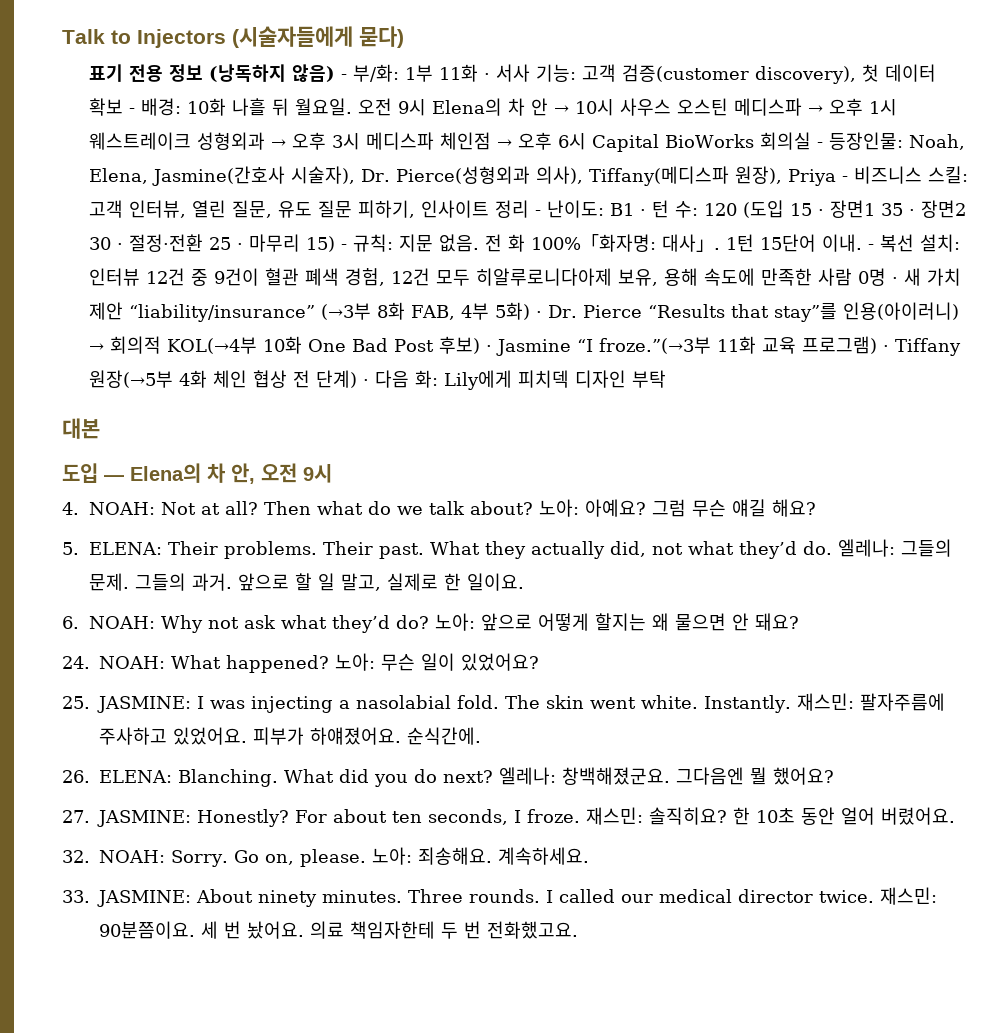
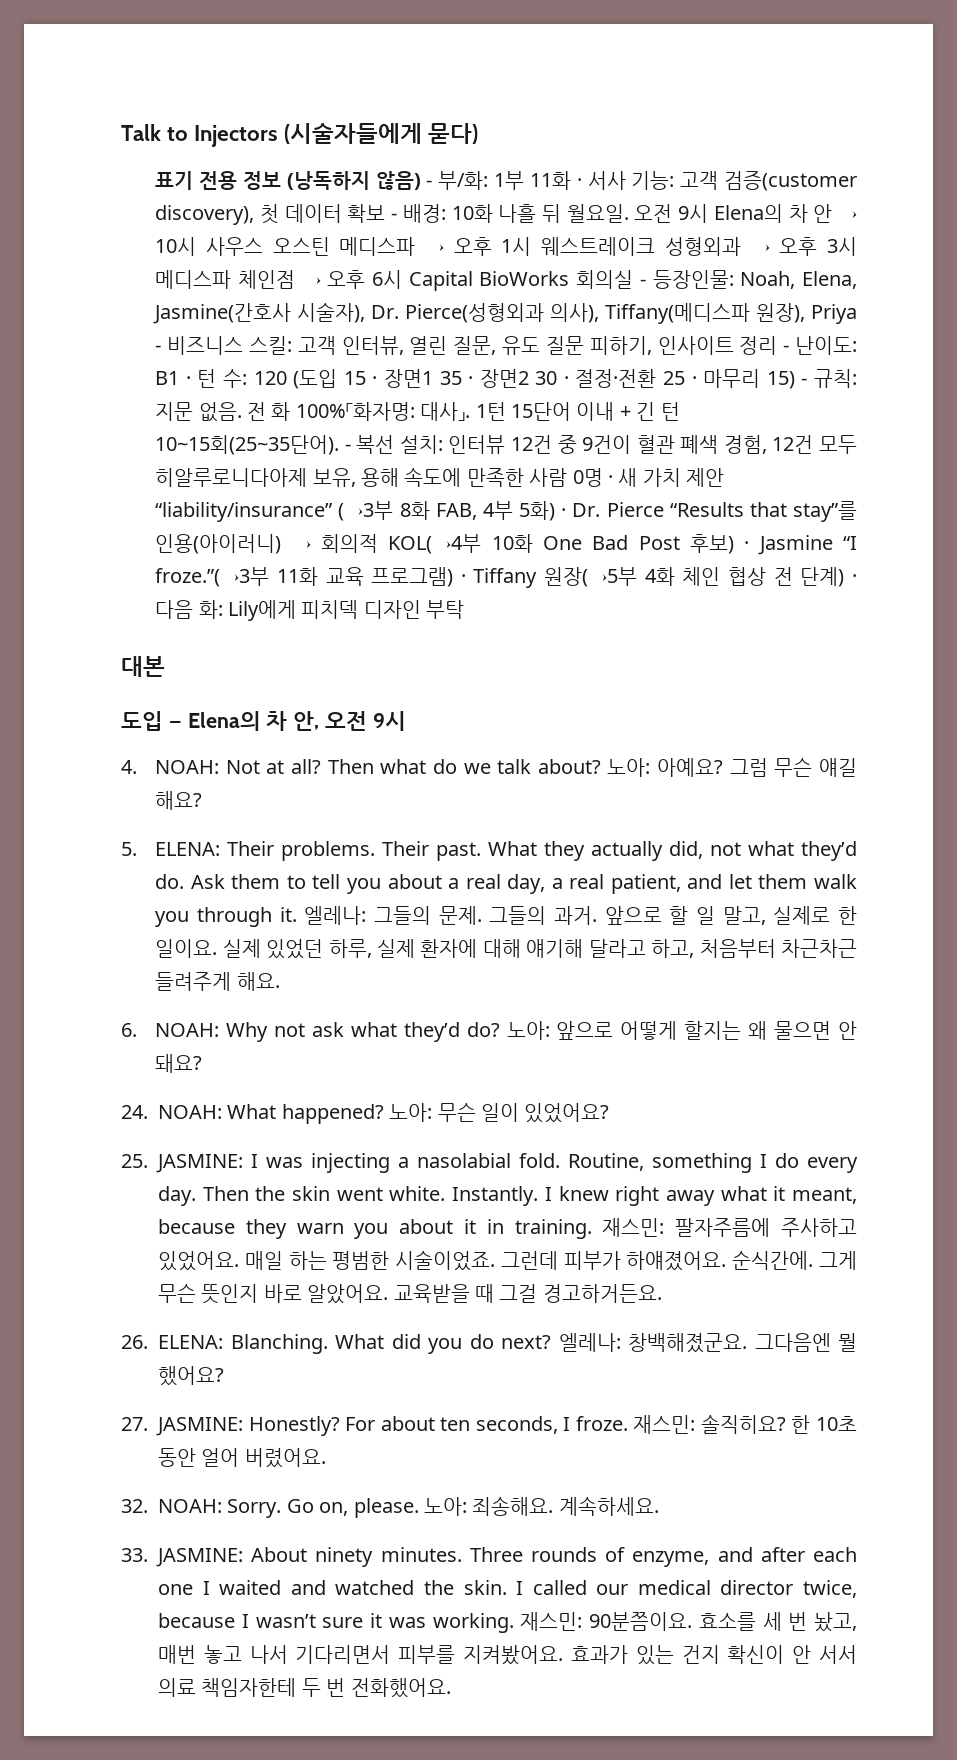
- 1턴 15단어 이내.
+ 1턴 15단어 이내 + 긴 턴 10~15회(25~35단어).
+ Ask them to tell you about a real day, a real patient, and let them walk you through it.
+ 실제 있었던 하루, 실제 환자에 대해 얘기해 달라고 하고, 처음부터 차근차근 들려주게 해요.
- The skin went white. Instantly. 재스민: 팔자주름에 주사하고 있었어요. 피부가 하얘졌어요. 순식간에.
+ Routine, something I do every day. Then the skin went white. Instantly. I knew right away what it meant, because they warn you about it in training. 재스민: 팔자주름에 주사하고 있었어요. 매일 하는 평범한 시술이었죠. 그런데 피부가 하얘졌어요. 순식간에. 그게 무슨 뜻인지 바로 알았어요. 교육받을 때 그걸 경고하거든요.
- Three rounds.
+ Three rounds of enzyme, and after each one I waited and watched the skin.
- I called our medical director twice.
+ I called our medical director twice, because I wasn’t sure it was working.
- 세 번 놨어요. 의료 책임자한테 두 번 전화했고요.
+ 효소를 세 번 놨고, 매번 놓고 나서 기다리면서 피부를 지켜봤어요. 효과가 있는 건지 확신이 안 서서 의료 책임자한테 두 번 전화했어요.

